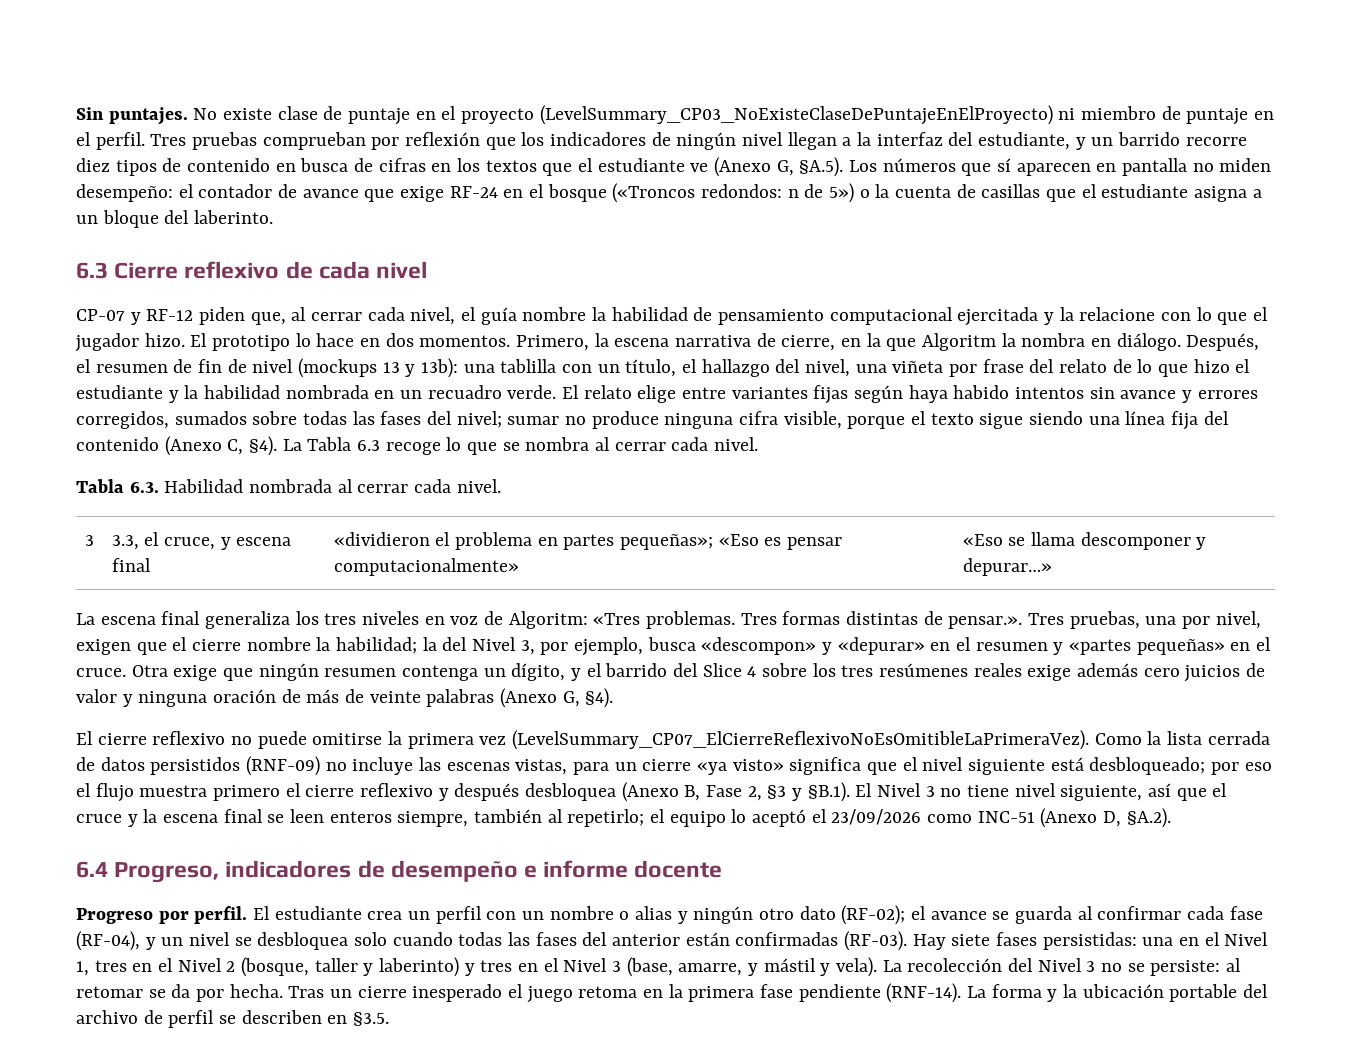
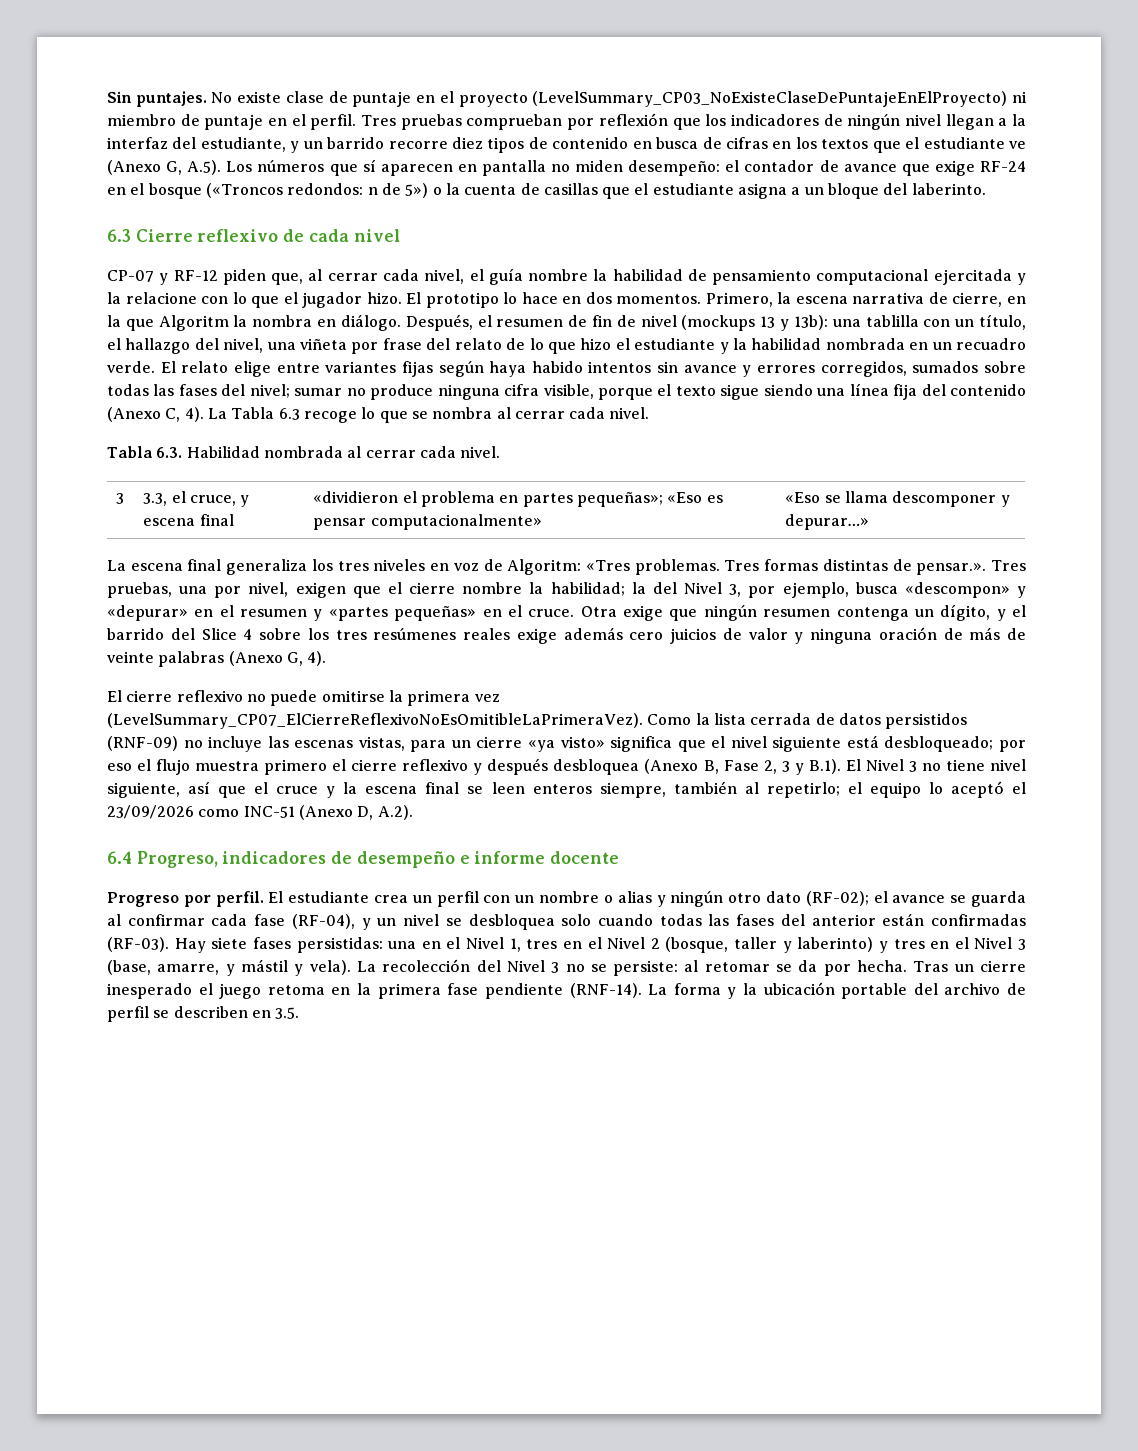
- Tres pruebas comprueban por reflexión que los indicadores de ningún nivel llegan a la interfaz del estudiante, y un barrido recorre diez tipos de contenido en busca de cifras en los textos que el estudiante ve (Anexo G, §A.5). Los números que sí aparecen en pantalla no miden desempeño:
+ Tres pruebas comprueban por reflexión que los indicadores de ningún nivel llegan a la interfaz del estudiante, y un barrido recorre diez tipos de contenido en busca de cifras en los textos que el estudiante ve (Anexo G, A.5). Los números que sí aparecen en pantalla no miden desempeño:
- El relato elige entre variantes fijas según haya habido intentos sin avance y errores corregidos, sumados sobre todas las fases del nivel; sumar no produce ninguna cifra visible, porque el texto sigue siendo una línea fija del contenido (Anexo C, §4).
+ El relato elige entre variantes fijas según haya habido intentos sin avance y errores corregidos, sumados sobre todas las fases del nivel; sumar no produce ninguna cifra visible, porque el texto sigue siendo una línea fija del contenido (Anexo C, 4).
- Otra exige que ningún resumen contenga un dígito, y el barrido del Slice 4 sobre los tres resúmenes reales exige además cero juicios de valor y ninguna oración de más de veinte palabras (Anexo G, §4).
+ Otra exige que ningún resumen contenga un dígito, y el barrido del Slice 4 sobre los tres resúmenes reales exige además cero juicios de valor y ninguna oración de más de veinte palabras (Anexo G, 4).
- por eso el flujo muestra primero el cierre reflexivo y después desbloquea (Anexo B, Fase 2, §3 y §B.1). El Nivel 3 no tiene nivel siguiente, así que el cruce y la escena final se leen enteros siempre, también al repetirlo;
+ por eso el flujo muestra primero el cierre reflexivo y después desbloquea (Anexo B, Fase 2, 3 y B.1). El Nivel 3 no tiene nivel siguiente, así que el cruce y la escena final se leen enteros siempre, también al repetirlo;
- el equipo lo aceptó el 23/09/2026 como INC-51 (Anexo D, §A.2).
+ el equipo lo aceptó el 23/09/2026 como INC-51 (Anexo D, A.2).
- La forma y la ubicación portable del archivo de perfil se describen en §3.5.
+ La forma y la ubicación portable del archivo de perfil se describen en 3.5.

